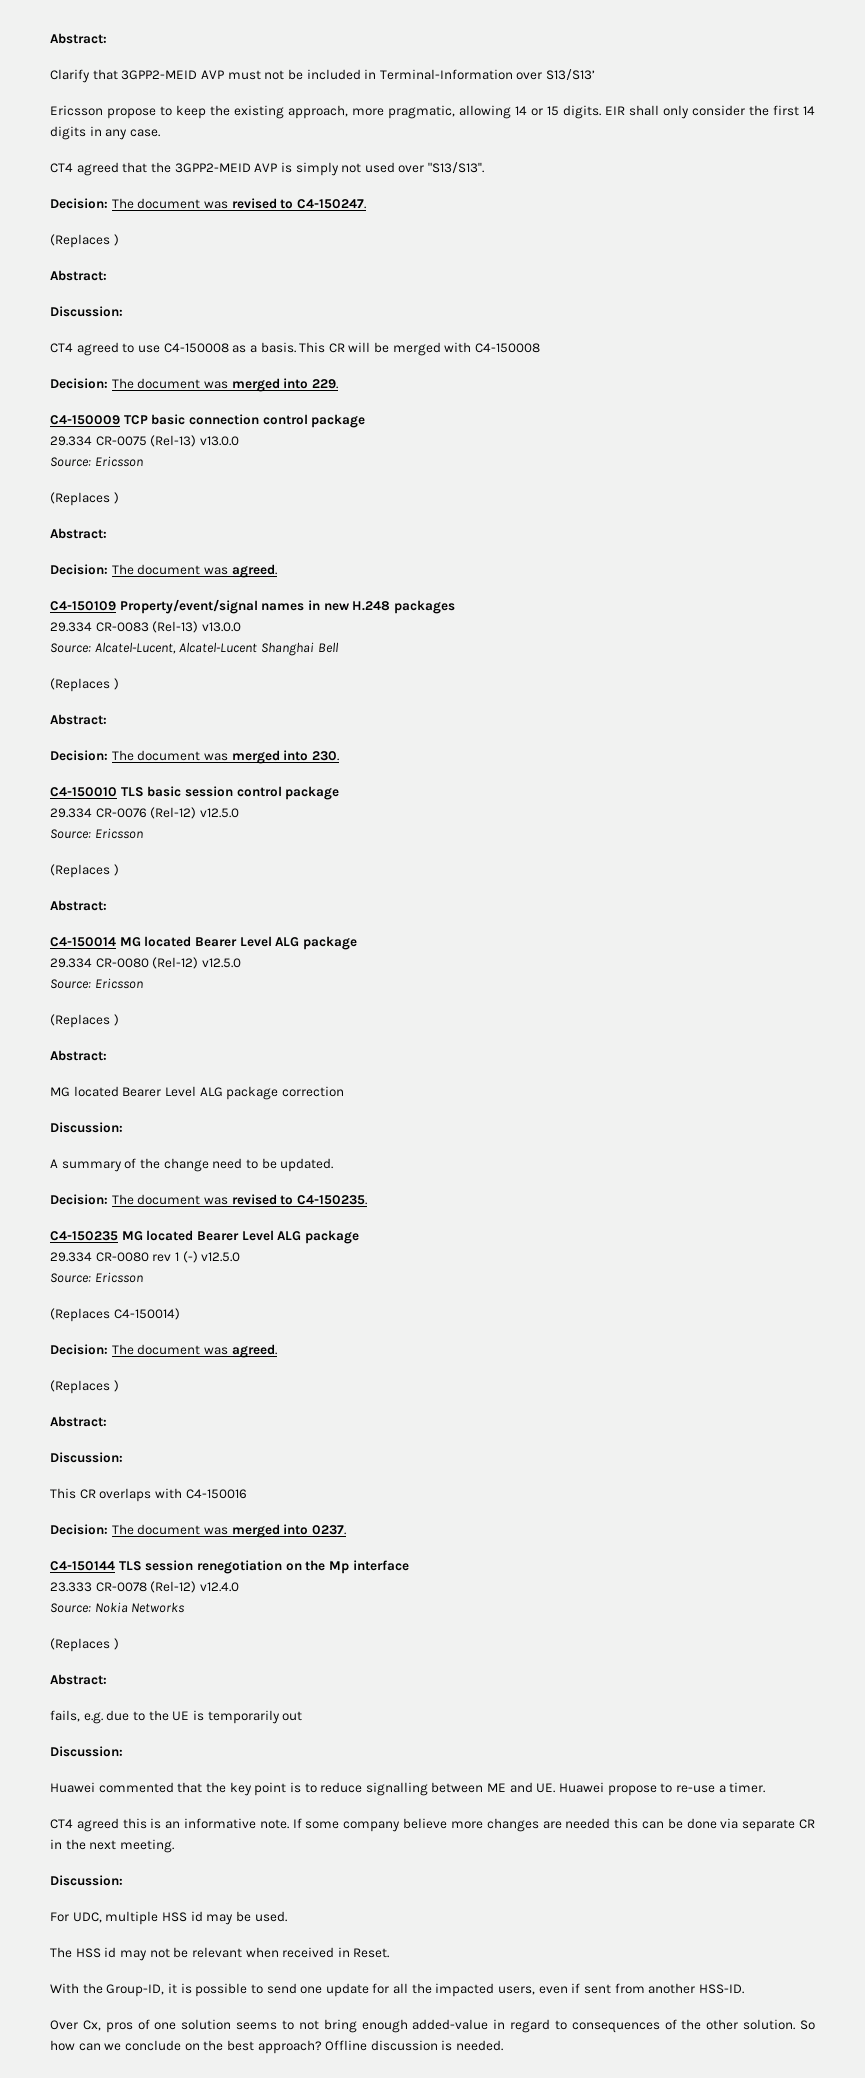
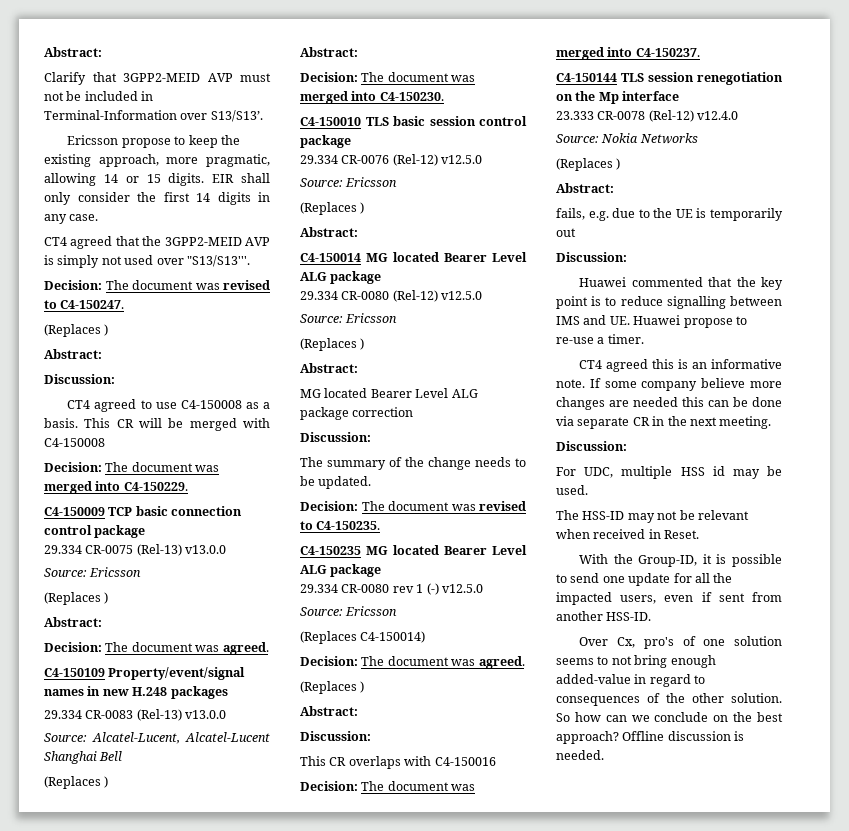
- Clarify that 3GPP2-MEID AVP must not be included in Terminal-Information over S13/S13’
+ Clarify that 3GPP2-MEID AVP must not be included in Terminal-Information over S13/S13’.
- CT4 agreed that the 3GPP2-MEID AVP is simply not used over "S13/S13''.
+ CT4 agreed that the 3GPP2-MEID AVP is simply not used over "S13/S13'''.
- Decision: The document was merged into 229.
+ Decision: The document was merged into C4-150229.
- Decision: The document was merged into 230.
+ Decision: The document was merged into C4-150230.
- A summary of the change need to be updated.
+ The summary of the change needs to be updated.
- Decision: The document was merged into 0237.
+ Decision: The document was merged into C4-150237.
- Huawei commented that the key point is to reduce signalling between ME and UE. Huawei propose to re-use a timer.
+ Huawei commented that the key point is to reduce signalling between IMS and UE. Huawei propose to re-use a timer.
- The HSS id may not be relevant when received in Reset.
+ The HSS-ID may not be relevant when received in Reset.
- Over Cx, pros of one solution seems to not bring enough added-value in regard to consequences of the other solution.
+ Over Cx, pro's of one solution seems to not bring enough added-value in regard to consequences of the other solution.

